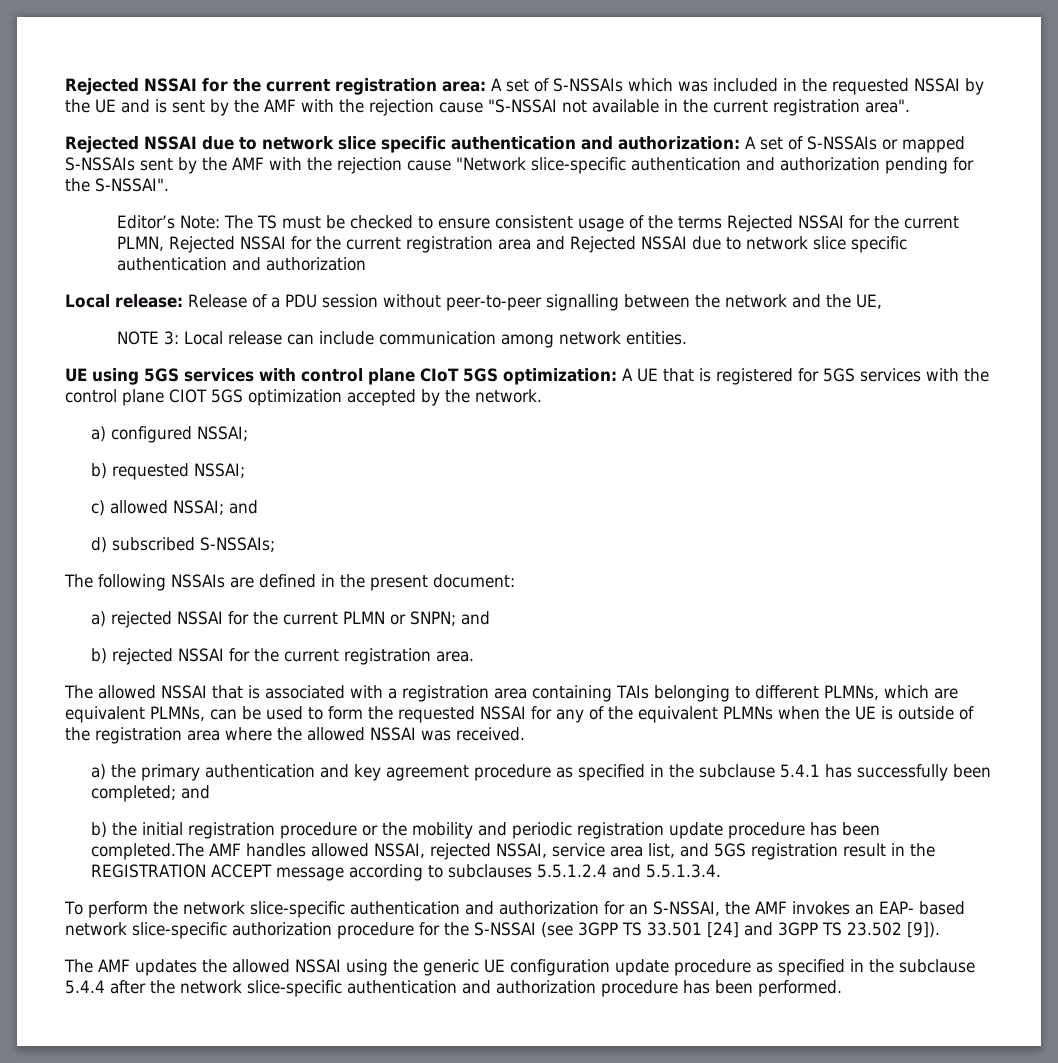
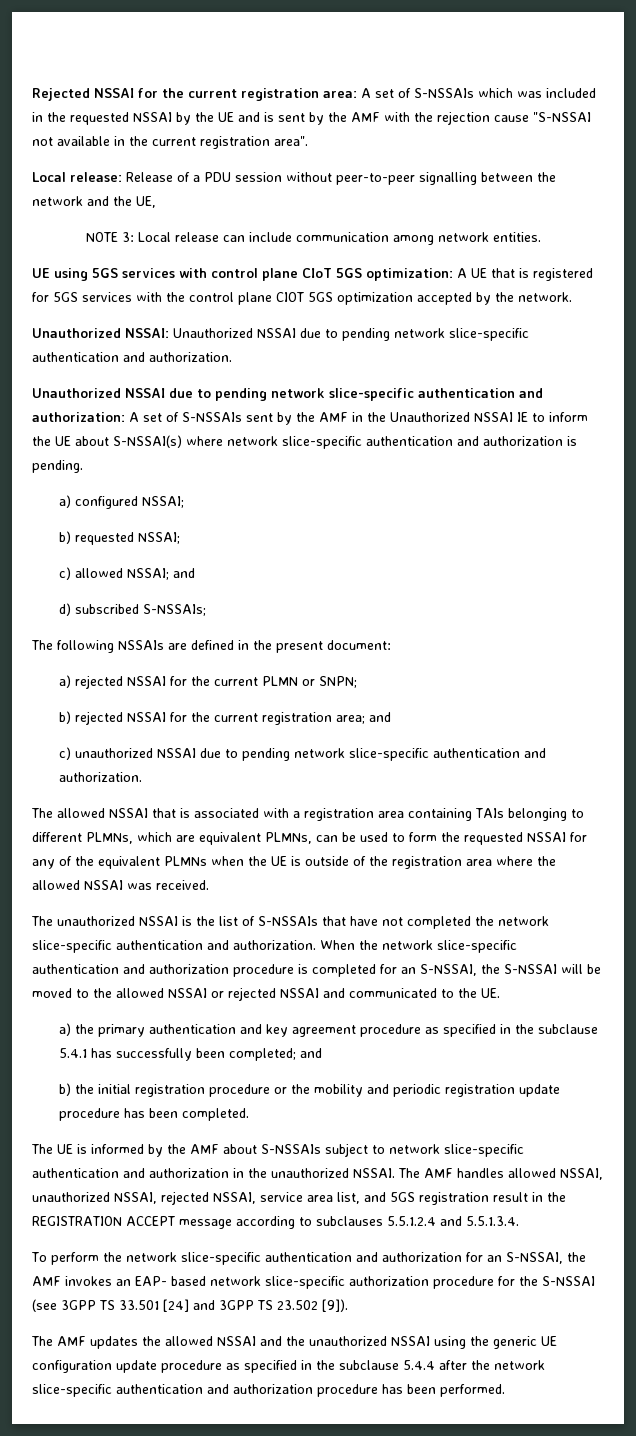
- Rejected NSSAI due to network slice specific authentication and authorization: A set of S-NSSAIs or mapped S-NSSAIs sent by the AMF with the rejection cause "Network slice-specific authentication and authorization pending for the S-NSSAI".
- Editor’s Note: The TS must be checked to ensure consistent usage of the terms Rejected NSSAI for the current PLMN, Rejected NSSAI for the current registration area and Rejected NSSAI due to network slice specific authentication and authorization
+ Unauthorized NSSAI: Unauthorized NSSAI due to pending network slice-specific authentication and authorization.
+ Unauthorized NSSAI due to pending network slice-specific authentication and authorization: A set of S-NSSAIs sent by the AMF in the Unauthorized NSSAI IE to inform the UE about S-NSSAI(s) where network slice-specific authentication and authorization is pending.
- a) rejected NSSAI for the current PLMN or SNPN; and
+ a) rejected NSSAI for the current PLMN or SNPN;
- b) rejected NSSAI for the current registration area.
+ b) rejected NSSAI for the current registration area; and
+ c) unauthorized NSSAI due to pending network slice-specific authentication and authorization.
+ The unauthorized NSSAI is the list of S-NSSAIs that have not completed the network slice-specific authentication and authorization. When the network slice-specific authentication and authorization procedure is completed for an S-NSSAI, the S-NSSAI will be moved to the allowed NSSAI or rejected NSSAI and communicated to the UE.
- b) the initial registration procedure or the mobility and periodic registration update procedure has been completed.The AMF handles allowed NSSAI, rejected NSSAI, service area list, and 5GS registration result in the REGISTRATION ACCEPT message according to subclauses 5.5.1.2.4 and 5.5.1.3.4.
+ b) the initial registration procedure or the mobility and periodic registration update procedure has been completed.
+ The UE is informed by the AMF about S-NSSAIs subject to network slice-specific authentication and authorization in the unauthorized NSSAI. The AMF handles allowed NSSAI, unauthorized NSSAI, rejected NSSAI, service area list, and 5GS registration result in the REGISTRATION ACCEPT message according to subclauses 5.5.1.2.4 and 5.5.1.3.4.
- The AMF updates the allowed NSSAI using the generic UE configuration update procedure as specified in the subclause 5.4.4 after the network slice-specific authentication and authorization procedure has been performed.
+ The AMF updates the allowed NSSAI and the unauthorized NSSAI using the generic UE configuration update procedure as specified in the subclause 5.4.4 after the network slice-specific authentication and authorization procedure has been performed.

